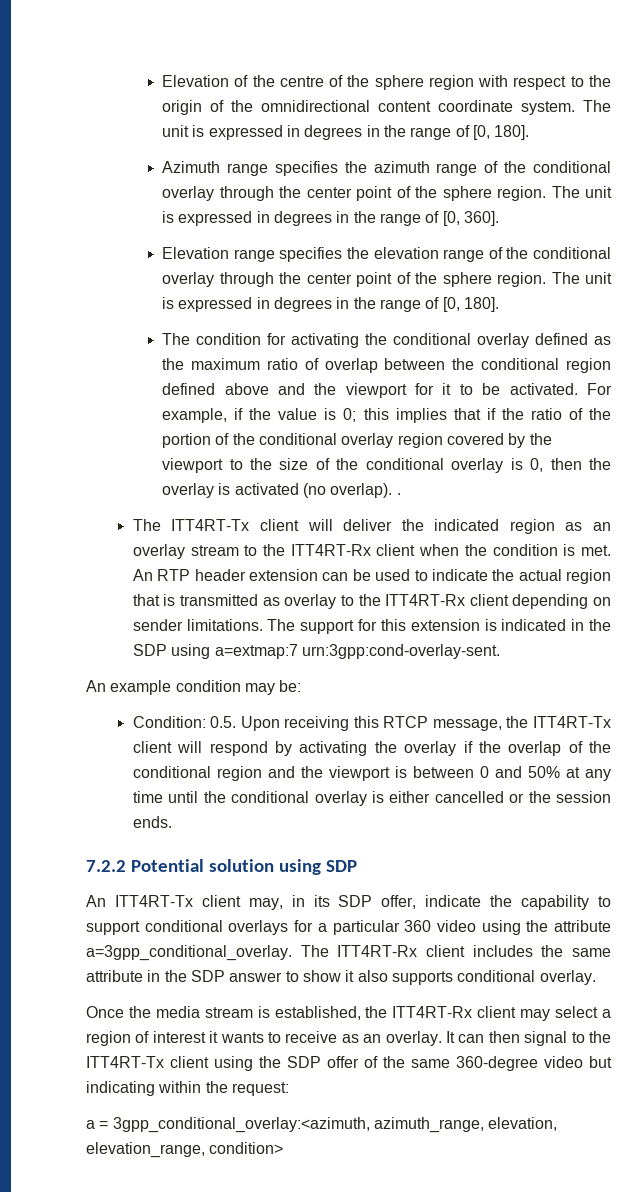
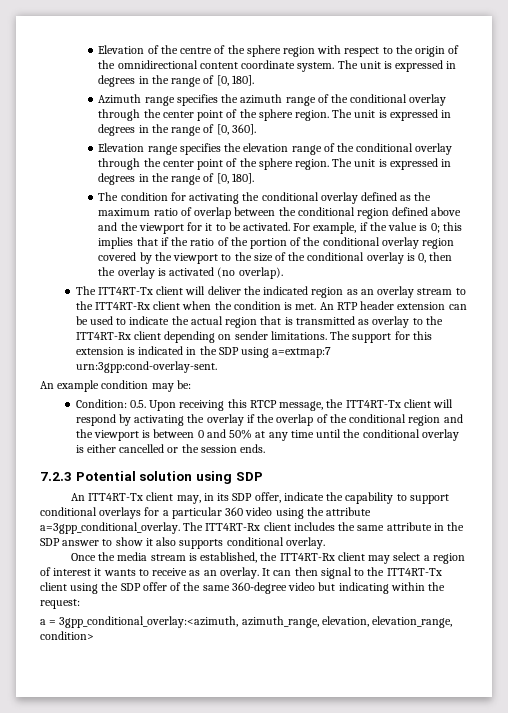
- For example, if the value is 0; this implies that if the ratio of the portion of the conditional overlay region covered by the viewport to the size of the conditional overlay is 0, then the overlay is activated (no overlap). .
+ For example, if the value is 0; this implies that if the ratio of the portion of the conditional overlay region covered by the viewport to the size of the conditional overlay is 0, then the overlay is activated (no overlap).
- 7.2.2 Potential solution using SDP
+ 7.2.3 Potential solution using SDP

